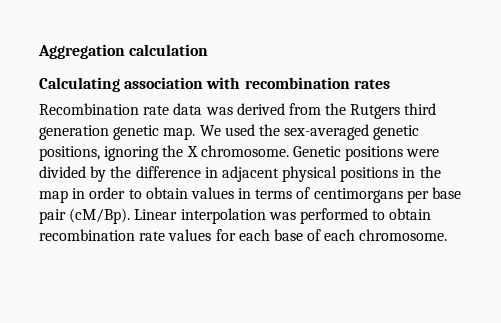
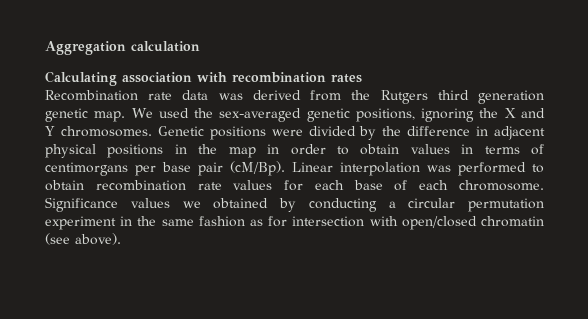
- We used the sex-averaged genetic positions, ignoring the X chromosome.
+ We used the sex-averaged genetic positions, ignoring the X and Y chromosomes.
+ Significance values we obtained by conducting a circular permutation experiment in the same fashion as for intersection with open/closed chromatin (see above).

